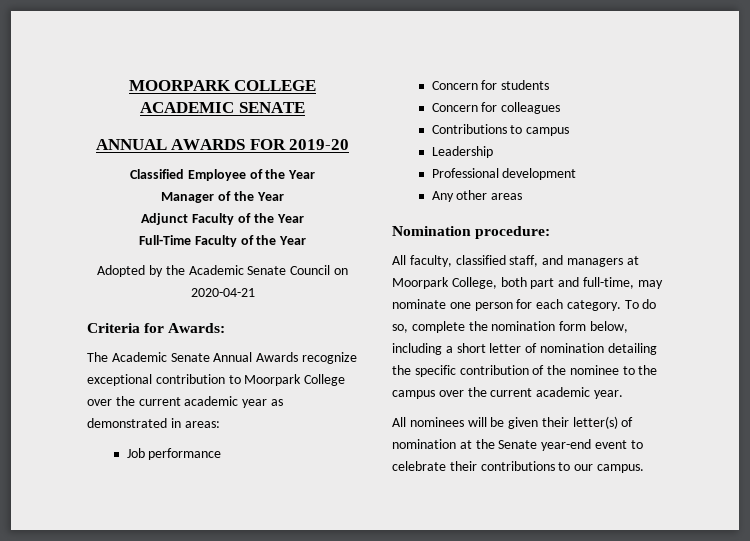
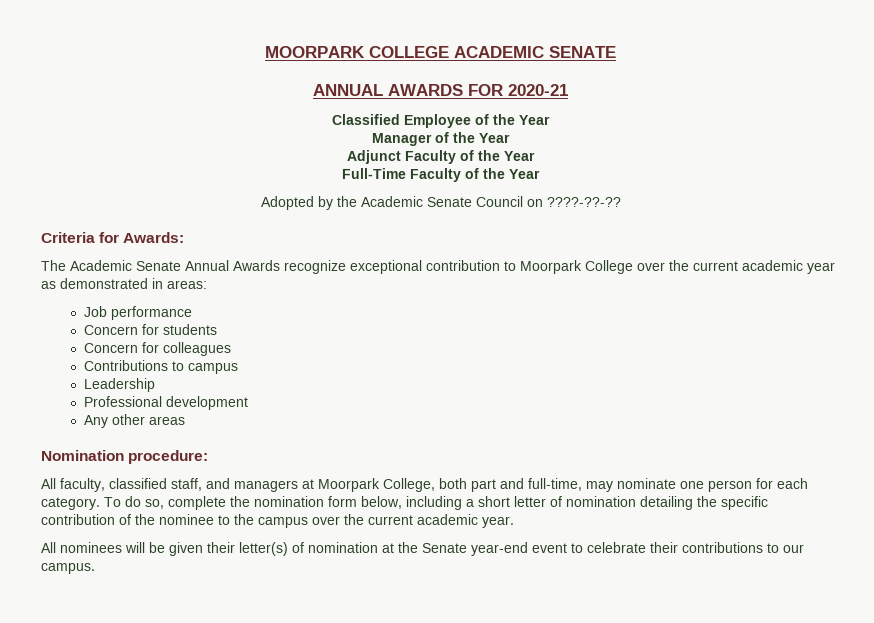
- ANNUAL AWARDS FOR 2019-20
+ ANNUAL AWARDS FOR 2020-21
- Adopted by the Academic Senate Council on 2020-04-21
+ Adopted by the Academic Senate Council on ????-??-??

